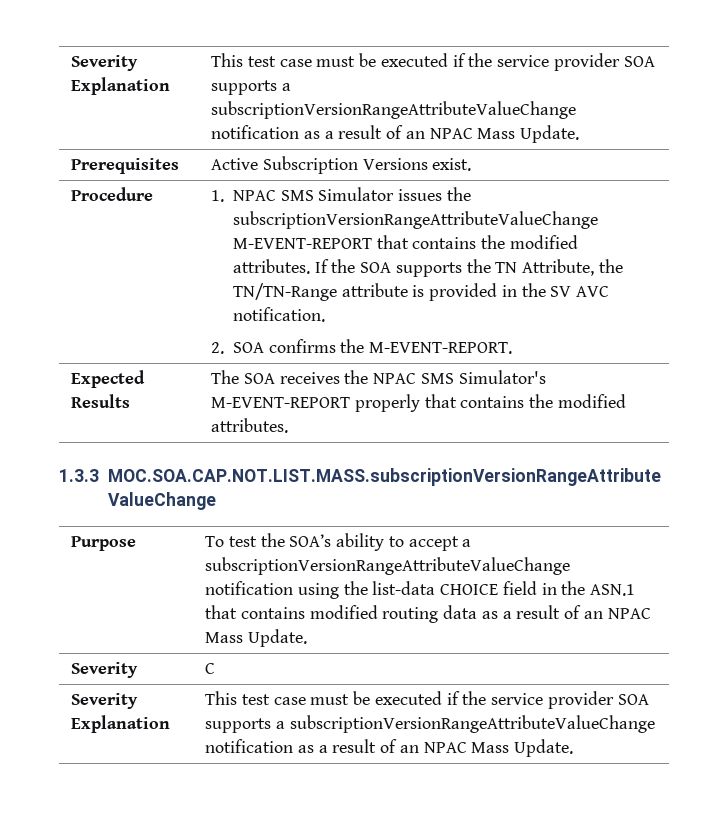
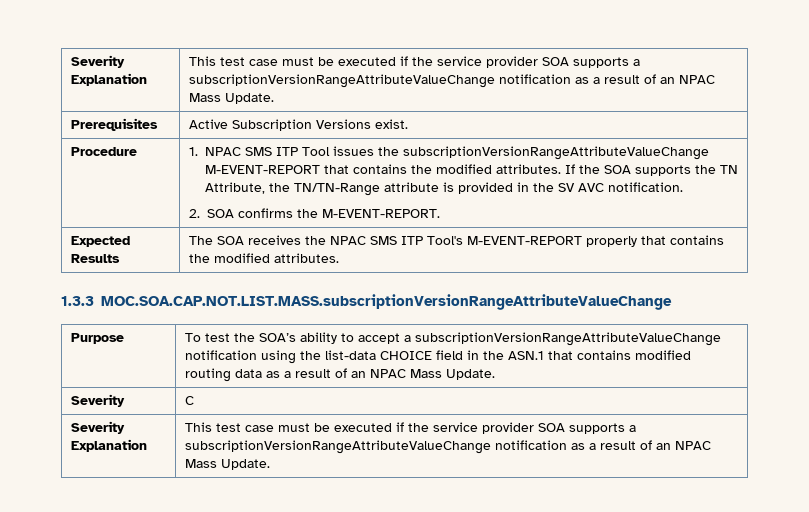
- Procedure | 1. NPAC SMS Simulator issues the subscriptionVersionRangeAttributeValueChange M-EVENT-REPORT that contains the modified attributes. If the SOA supports the TN Attribute, the TN/TN-Range attribute is provided in the SV AVC notification.
+ Procedure | 1. NPAC SMS ITP Tool issues the subscriptionVersionRangeAttributeValueChange M-EVENT-REPORT that contains the modified attributes. If the SOA supports the TN Attribute, the TN/TN-Range attribute is provided in the SV AVC notification.
- Expected Results | The SOA receives the NPAC SMS Simulator's M-EVENT-REPORT properly that contains the modified attributes.
+ Expected Results | The SOA receives the NPAC SMS ITP Tool's M-EVENT-REPORT properly that contains the modified attributes.

